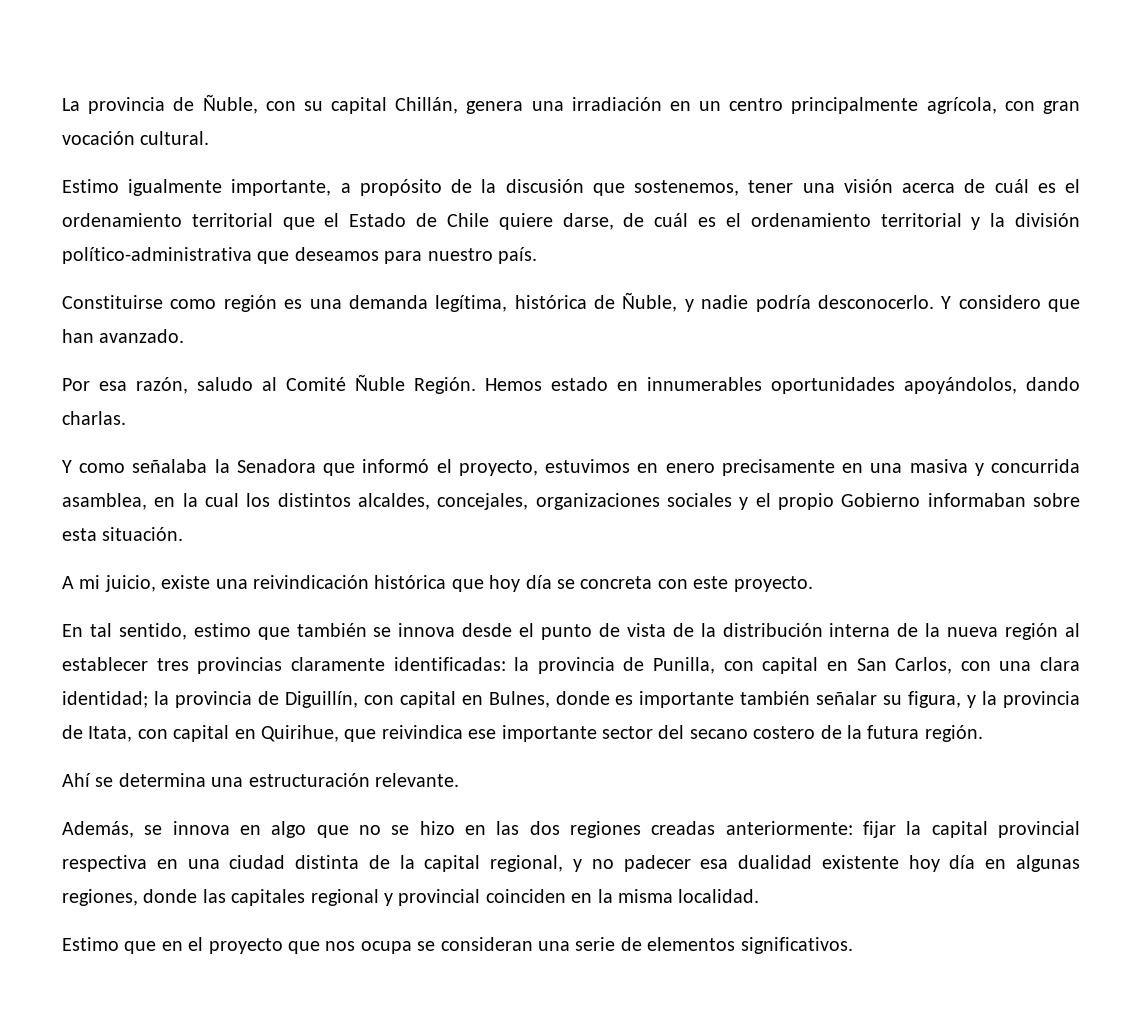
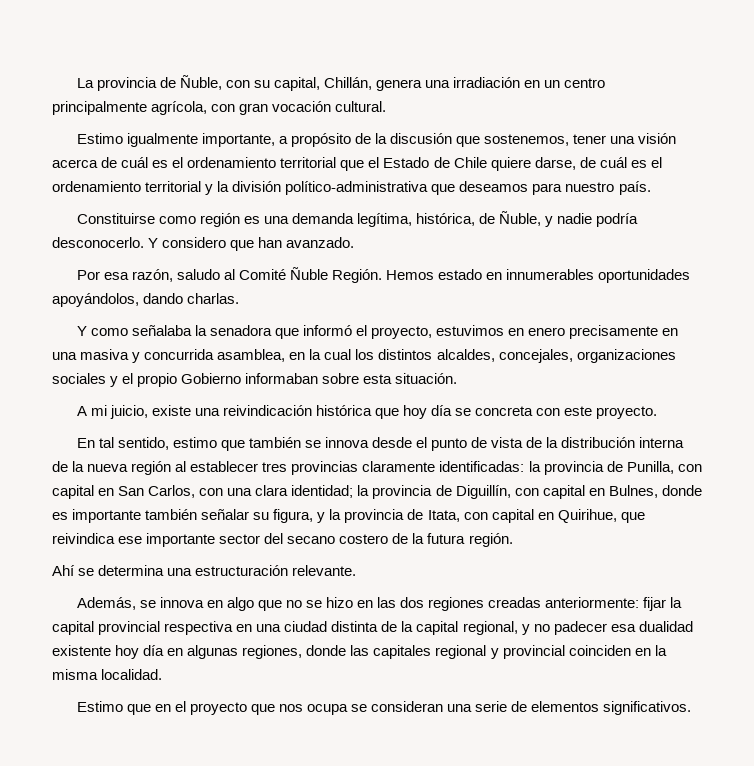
- La provincia de Ñuble, con su capital Chillán, genera una irradiación en un centro principalmente agrícola, con gran vocación cultural.
+ La provincia de Ñuble, con su capital, Chillán, genera una irradiación en un centro principalmente agrícola, con gran vocación cultural.
- Constituirse como región es una demanda legítima, histórica de Ñuble, y nadie podría desconocerlo.
+ Constituirse como región es una demanda legítima, histórica, de Ñuble, y nadie podría desconocerlo.
- Y como señalaba la Senadora que informó el proyecto, estuvimos en enero precisamente en una masiva y concurrida asamblea, en la cual los distintos alcaldes, concejales, organizaciones sociales y el propio Gobierno informaban sobre esta situación.
+ Y como señalaba la senadora que informó el proyecto, estuvimos en enero precisamente en una masiva y concurrida asamblea, en la cual los distintos alcaldes, concejales, organizaciones sociales y el propio Gobierno informaban sobre esta situación.

